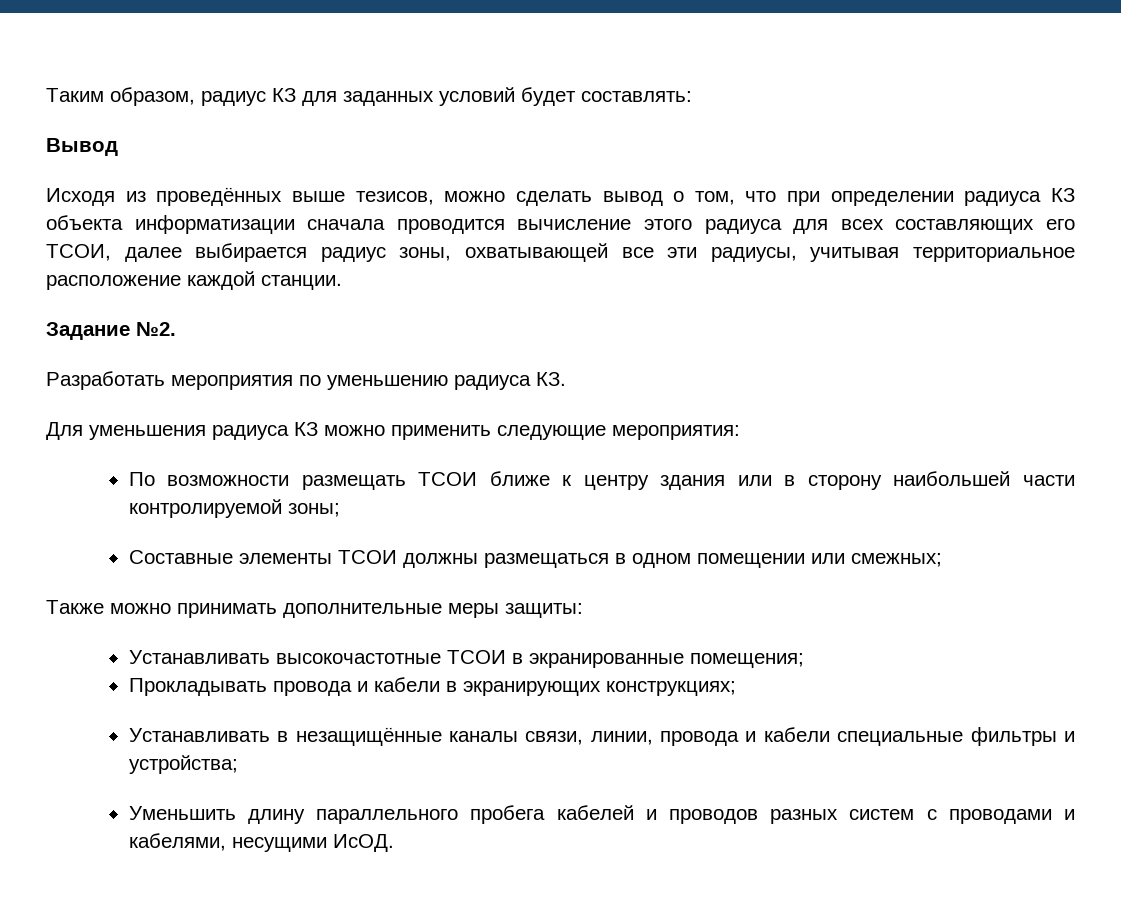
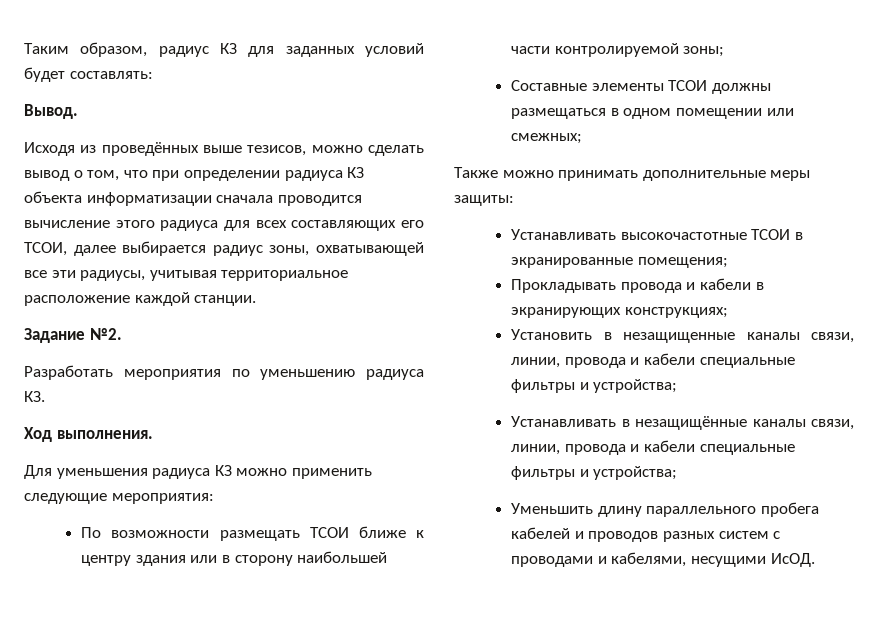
- Вывод
+ Вывод.
+ Ход выполнения.
+ Установить в незащищенные каналы связи, линии, провода и кабели специальные фильтры и устройства;

